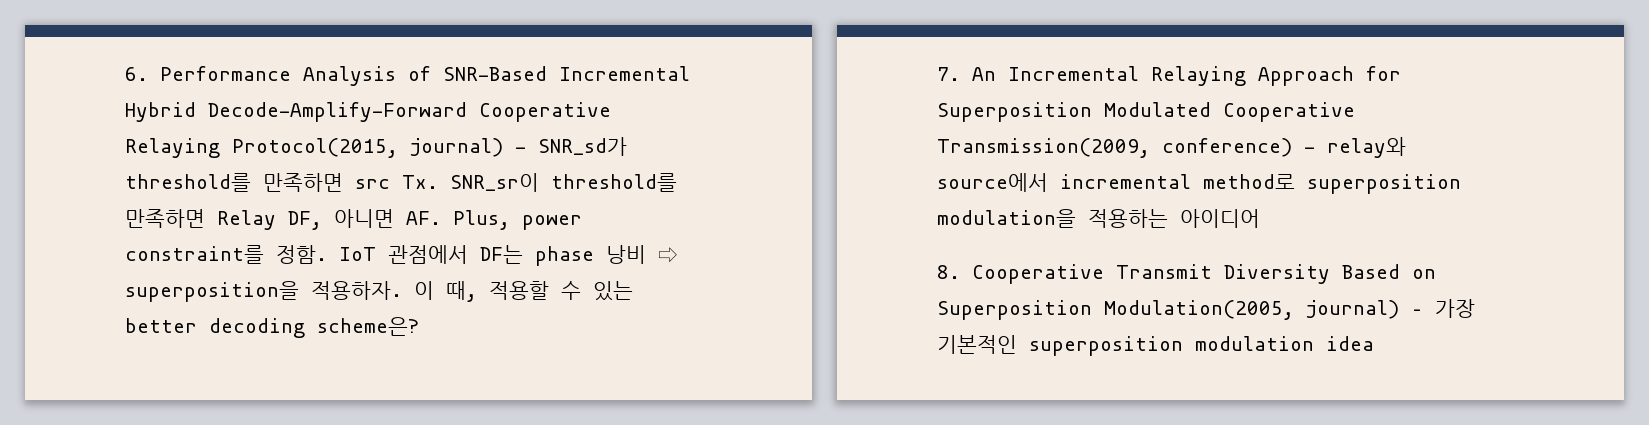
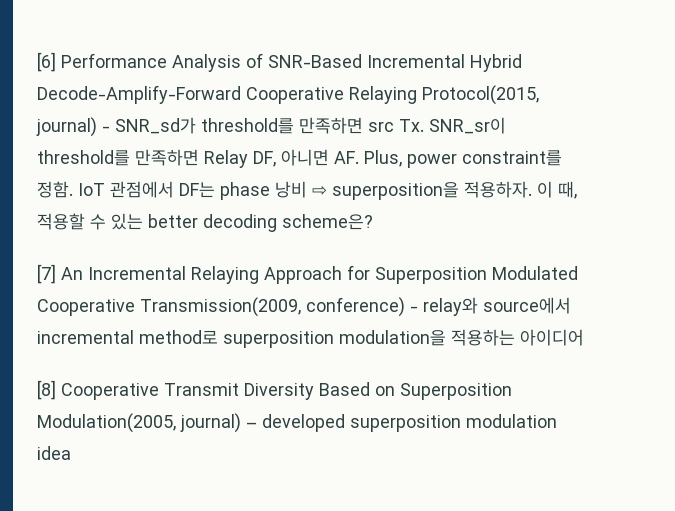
- 6. Performance Analysis of SNR-Based Incremental Hybrid Decode-Amplify-Forward Cooperative Relaying Protocol(2015, journal) - SNR_sd가 threshold를 만족하면 src Tx. SNR_sr이 threshold를 만족하면 Relay DF, 아니면 AF. Plus, power constraint를 정함.
+ [6] Performance Analysis of SNR-Based Incremental Hybrid Decode-Amplify-Forward Cooperative Relaying Protocol(2015, journal) - SNR_sd가 threshold를 만족하면 src Tx. SNR_sr이 threshold를 만족하면 Relay DF, 아니면 AF. Plus, power constraint를 정함.
- 7. An Incremental Relaying Approach for Superposition Modulated Cooperative Transmission(2009, conference) - relay와 source에서 incremental method로 superposition modulation을 적용하는 아이디어
+ [7] An Incremental Relaying Approach for Superposition Modulated Cooperative Transmission(2009, conference) - relay와 source에서 incremental method로 superposition modulation을 적용하는 아이디어
- 8. Cooperative Transmit Diversity Based on Superposition Modulation(2005, journal) – 가장 기본적인 superposition modulation idea
+ [8] Cooperative Transmit Diversity Based on Superposition Modulation(2005, journal) – developed superposition modulation idea

